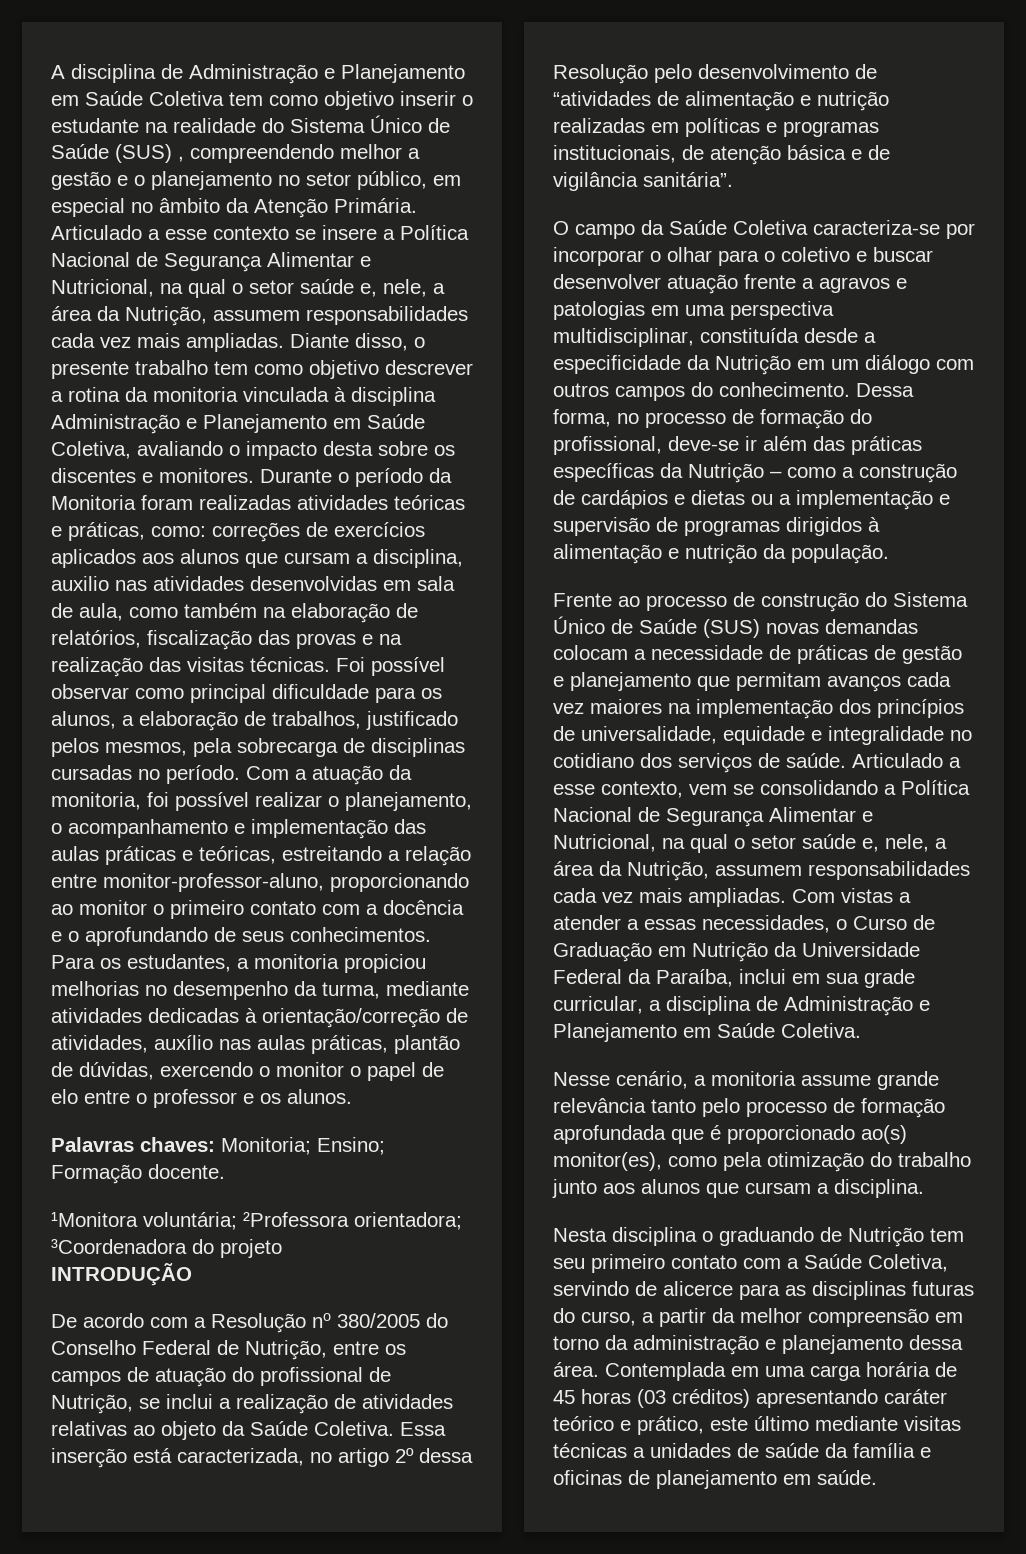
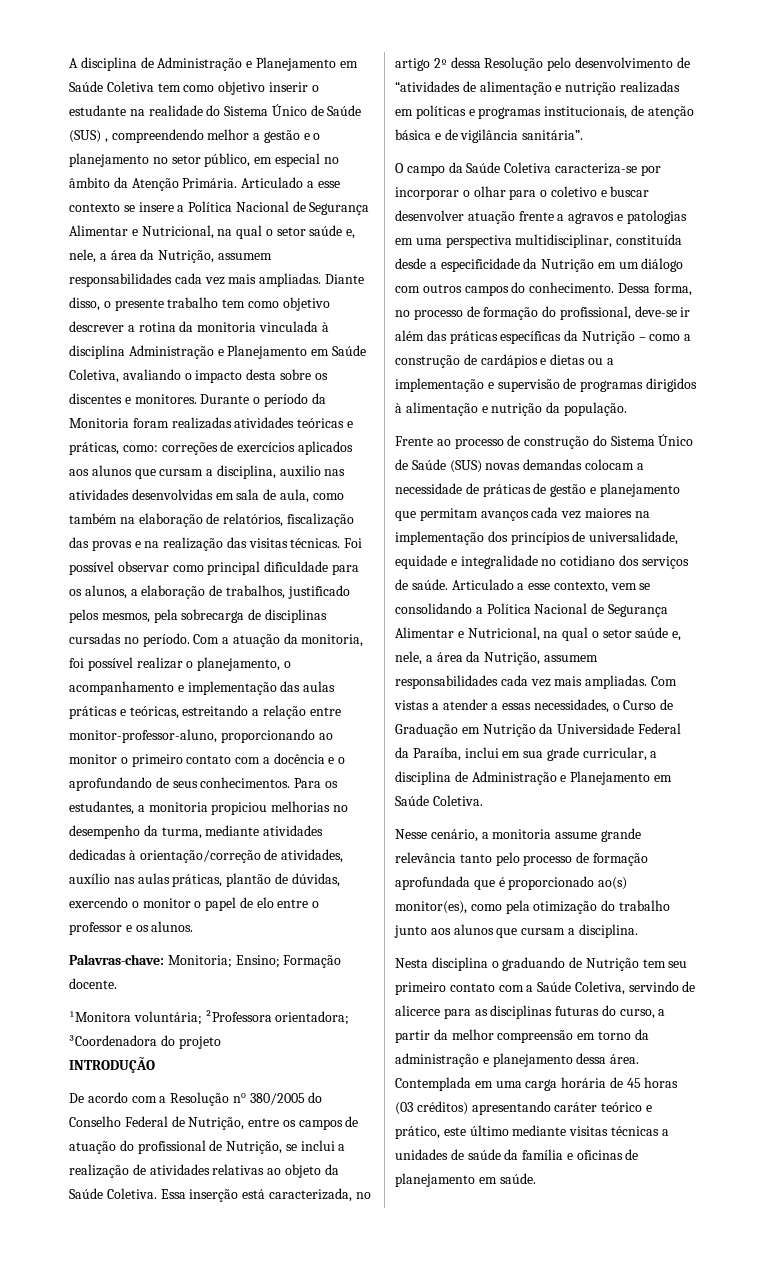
- Palavras chaves: Monitoria; Ensino; Formação docente.
+ Palavras-chave: Monitoria; Ensino; Formação docente.

